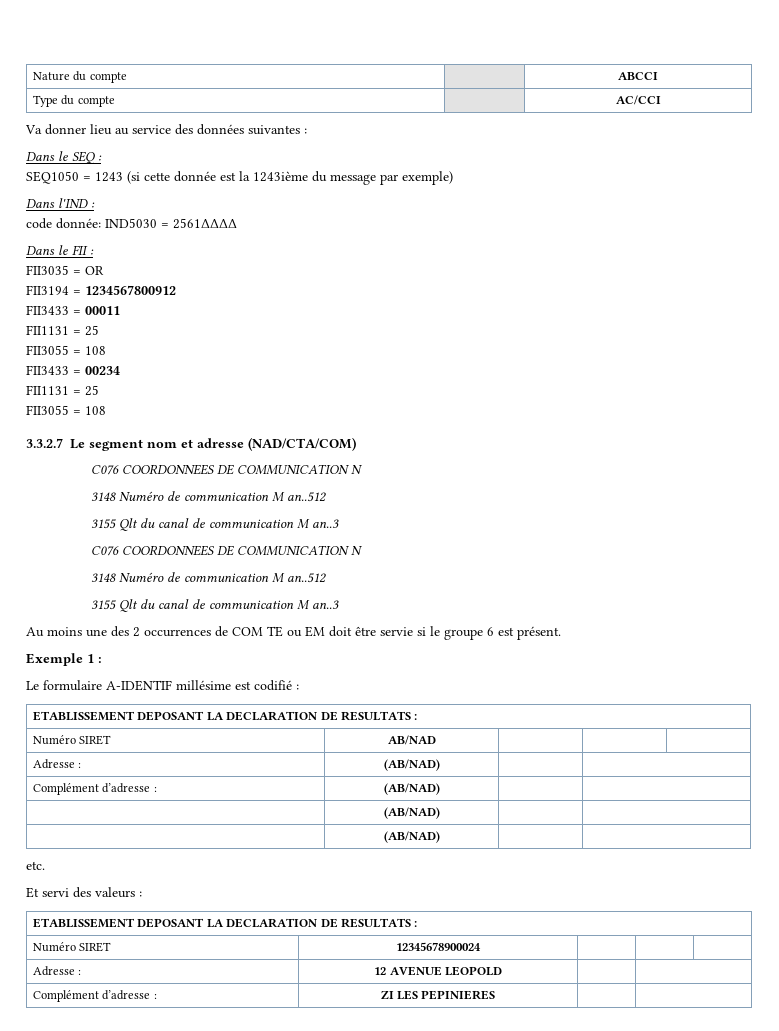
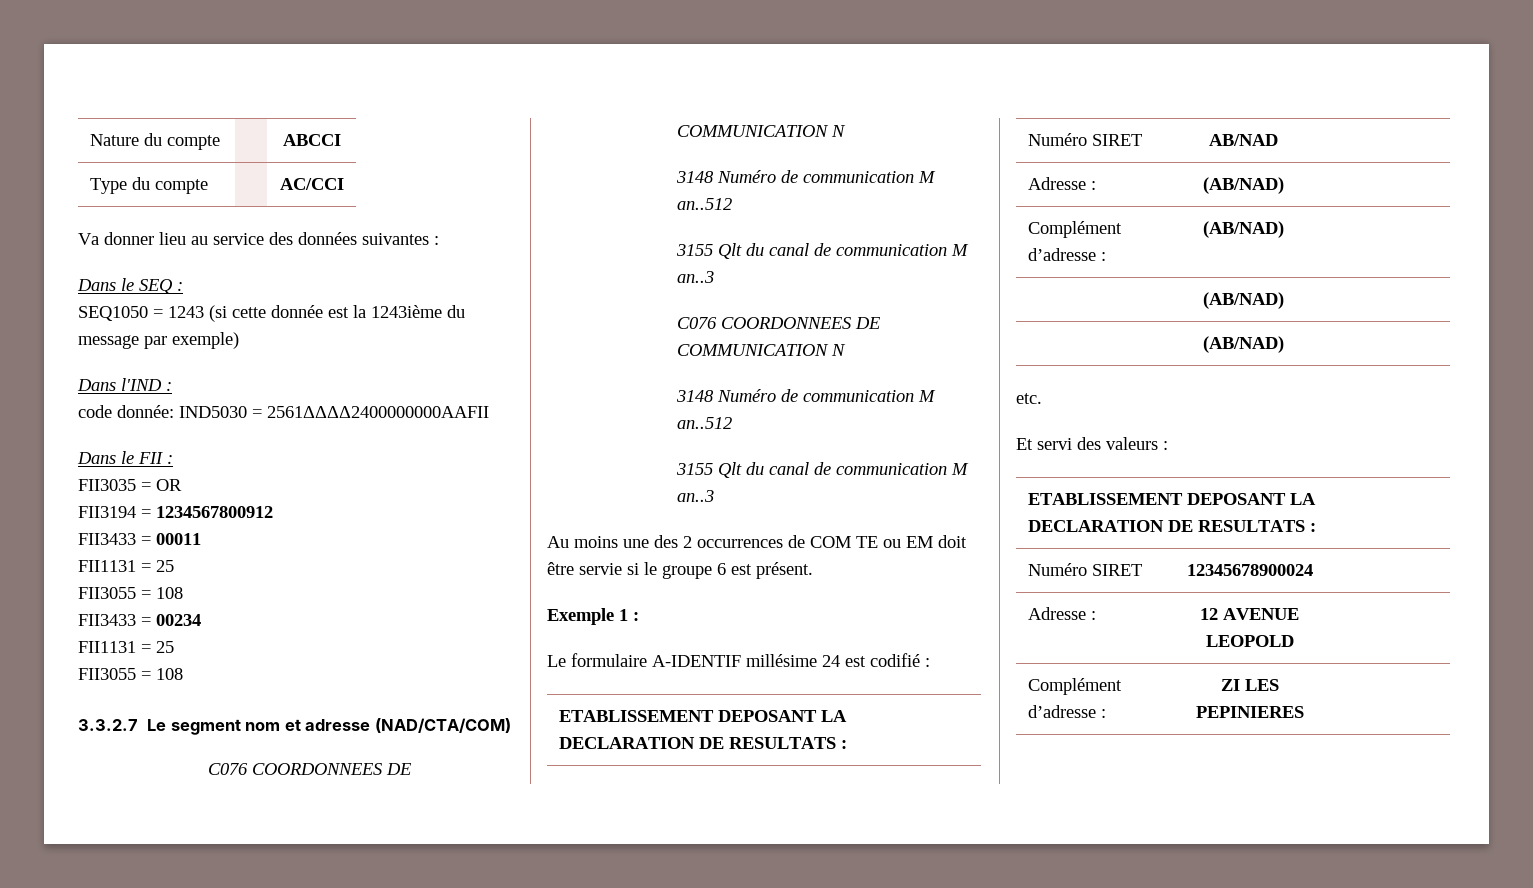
- code donnée: IND5030 = 2561ΔΔΔΔ
+ code donnée: IND5030 = 2561ΔΔΔΔ2400000000AAFII
- Le formulaire A-IDENTIF millésime est codifié :
+ Le formulaire A-IDENTIF millésime 24 est codifié :

